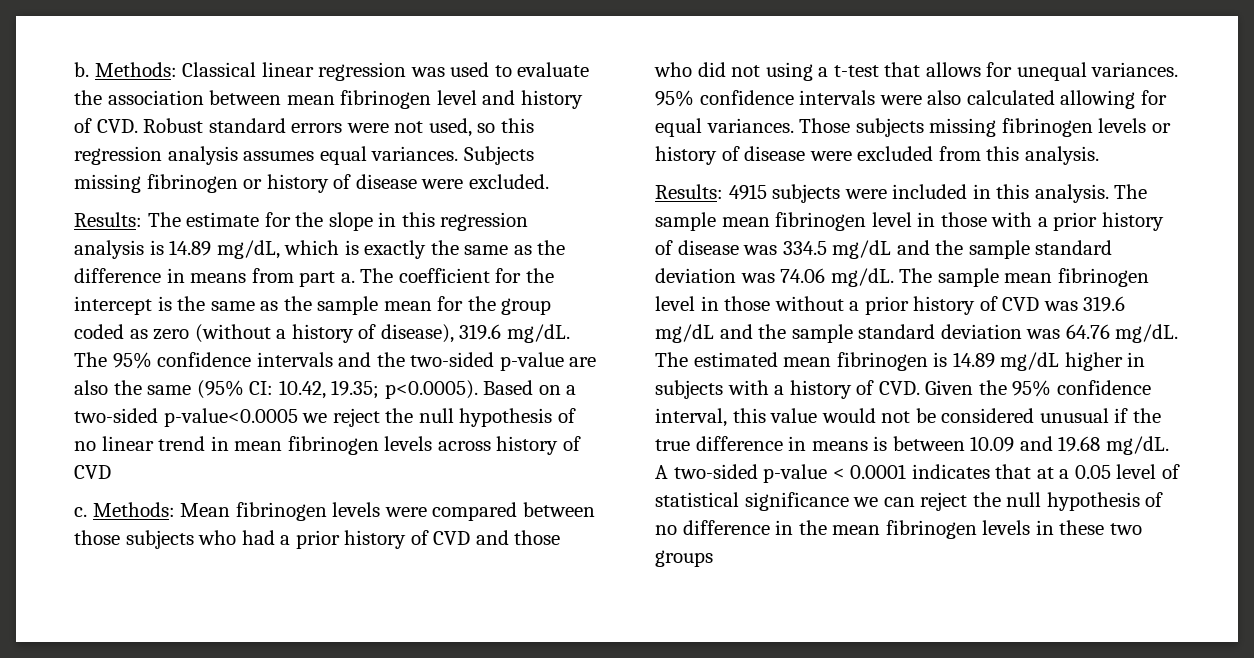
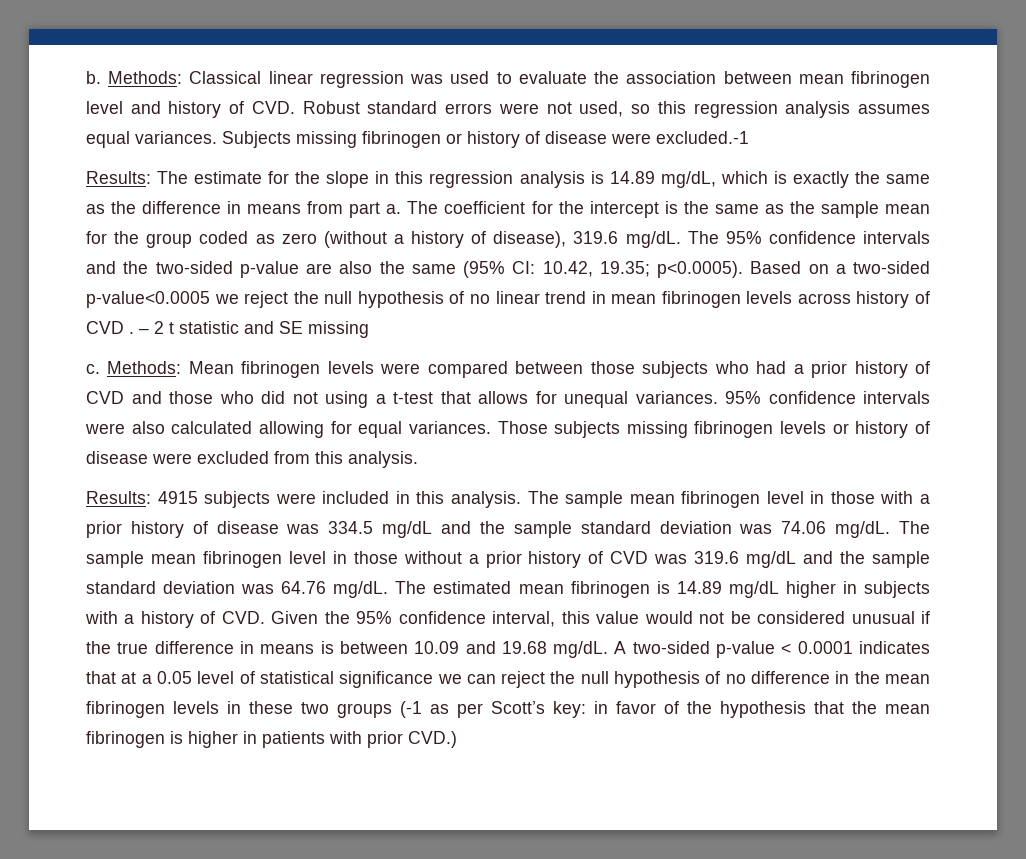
- Subjects missing fibrinogen or history of disease were excluded.
+ Subjects missing fibrinogen or history of disease were excluded.-1
- The 95% confidence intervals and the two-sided p-value are also the same (95% CI: 10.42, 19.35; p<0.0005). Based on a two-sided p-value<0.0005 we reject the null hypothesis of no linear trend in mean fibrinogen levels across history of CVD
+ The 95% confidence intervals and the two-sided p-value are also the same (95% CI: 10.42, 19.35; p<0.0005). Based on a two-sided p-value<0.0005 we reject the null hypothesis of no linear trend in mean fibrinogen levels across history of CVD . – 2 t statistic and SE missing
- A two-sided p-value < 0.0001 indicates that at a 0.05 level of statistical significance we can reject the null hypothesis of no difference in the mean fibrinogen levels in these two groups
+ A two-sided p-value < 0.0001 indicates that at a 0.05 level of statistical significance we can reject the null hypothesis of no difference in the mean fibrinogen levels in these two groups (-1 as per Scott’s key: in favor of the hypothesis that the mean fibrinogen is higher in patients with prior CVD.)

